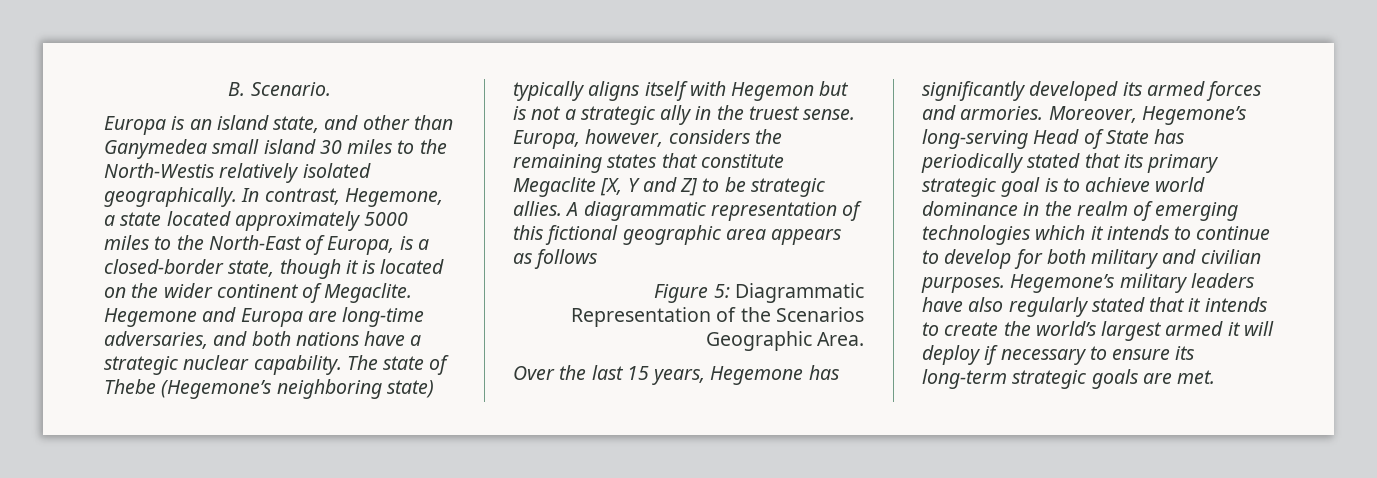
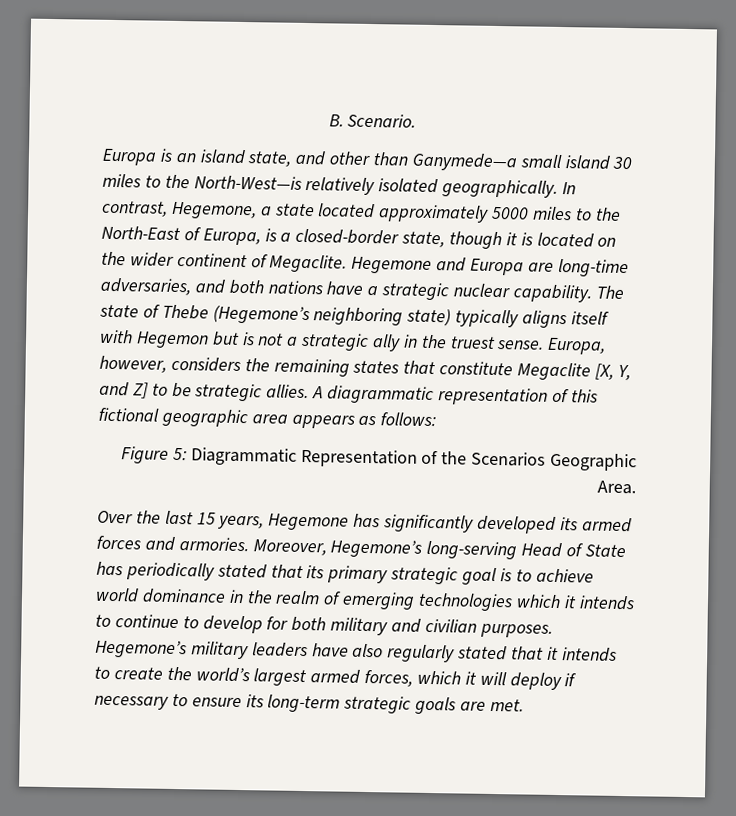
- Europa is an island state, and other than Ganymedea small island 30 miles to the North-Westis relatively isolated geographically.
+ Europa is an island state, and other than Ganymede—a small island 30 miles to the North-West—is relatively isolated geographically.
- Europa, however, considers the remaining states that constitute Megaclite [X, Y and Z] to be strategic allies.
+ Europa, however, considers the remaining states that constitute Megaclite [X, Y, and Z] to be strategic allies.
- A diagrammatic representation of this fictional geographic area appears as follows
+ A diagrammatic representation of this fictional geographic area appears as follows:
- Hegemone’s military leaders have also regularly stated that it intends to create the world’s largest armed it will deploy if necessary to ensure its long-term strategic goals are met.
+ Hegemone’s military leaders have also regularly stated that it intends to create the world’s largest armed forces, which it will deploy if necessary to ensure its long-term strategic goals are met.

